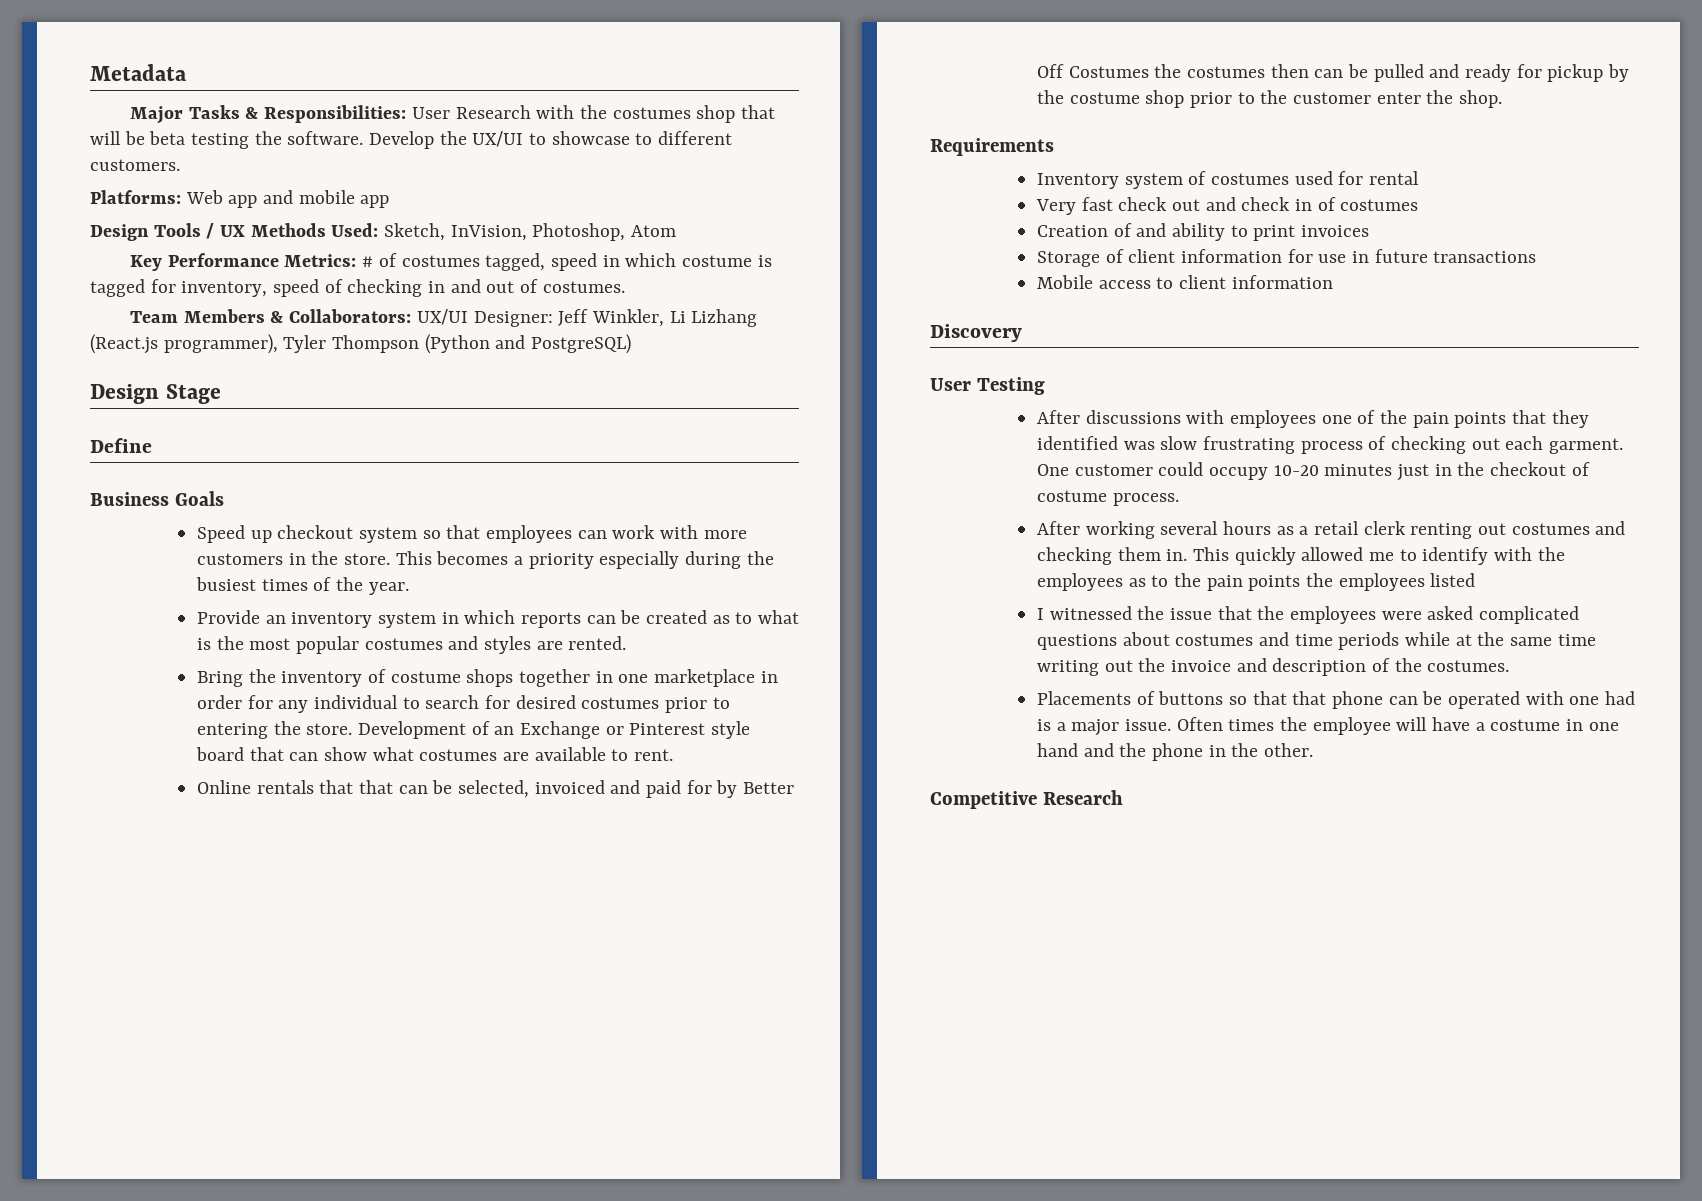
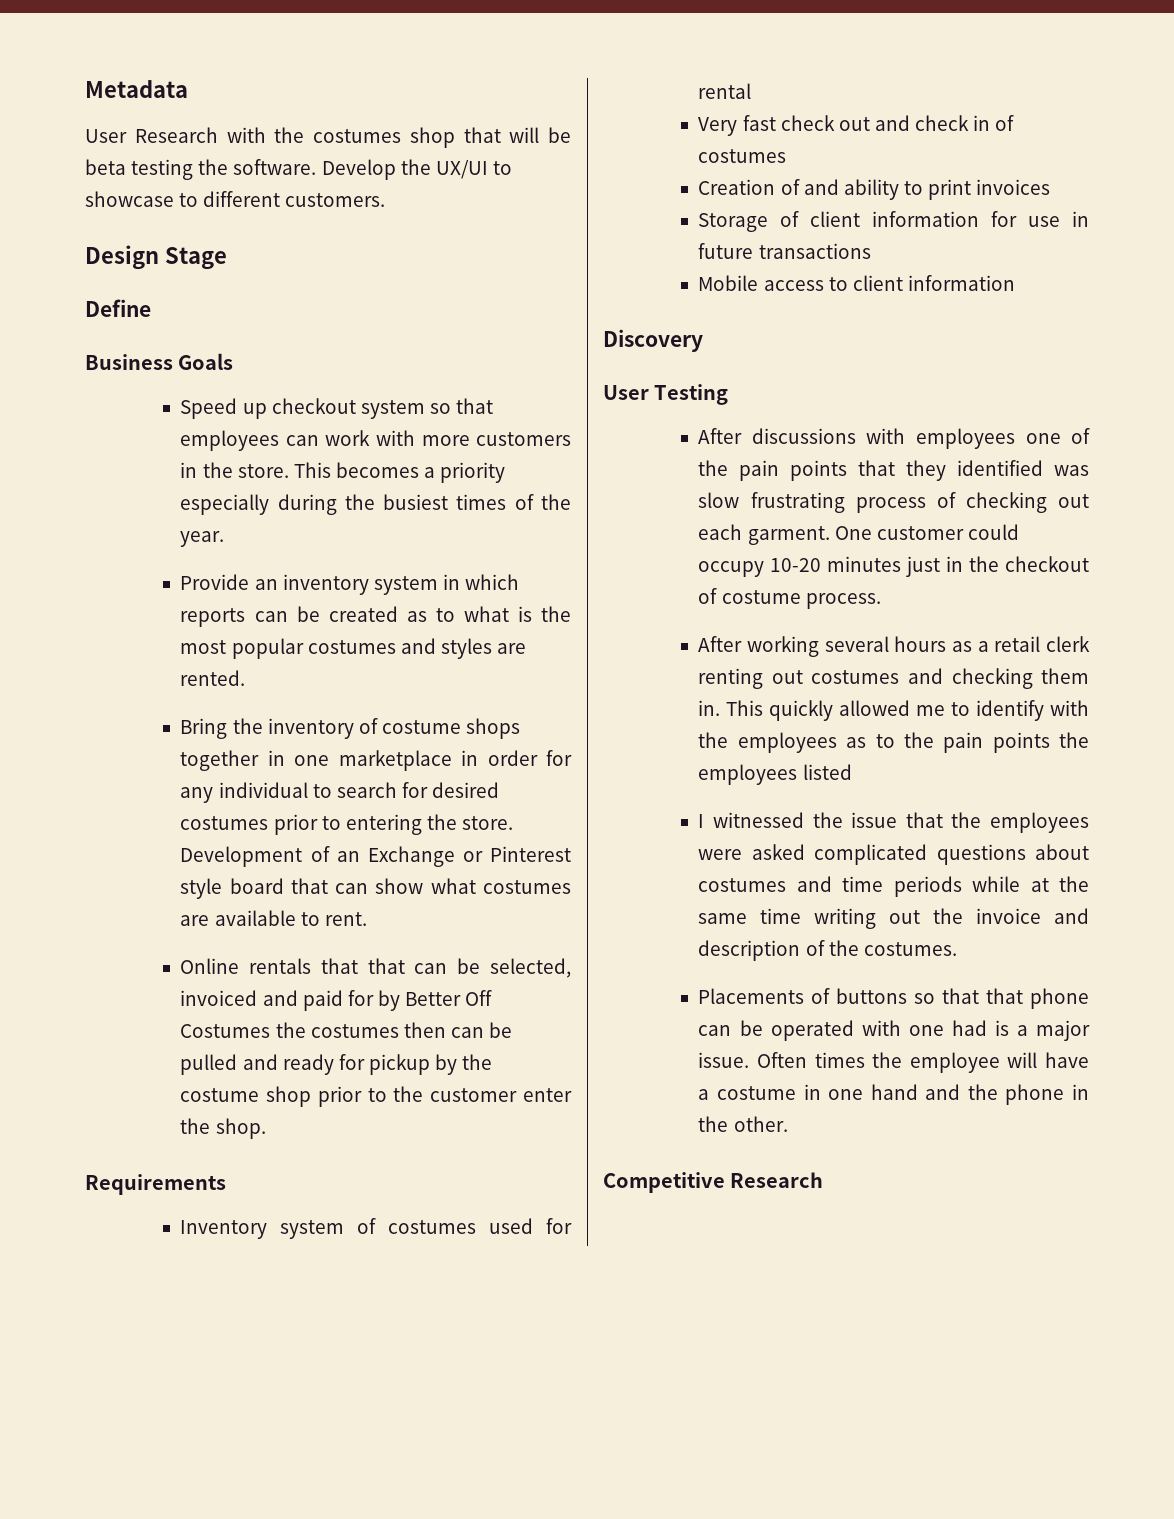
- Major Tasks & Responsibilities: User Research with the costumes shop that will be beta testing the software.
+ User Research with the costumes shop that will be beta testing the software.
- Platforms: Web app and mobile app
- Design Tools / UX Methods Used: Sketch, InVision, Photoshop, Atom
- Key Performance Metrics: # of costumes tagged, speed in which costume is tagged for inventory, speed of checking in and out of costumes.
- Team Members & Collaborators: UX/UI Designer: Jeff Winkler, Li Lizhang (React.js programmer), Tyler Thompson (Python and PostgreSQL)

